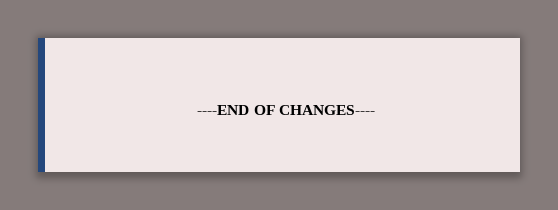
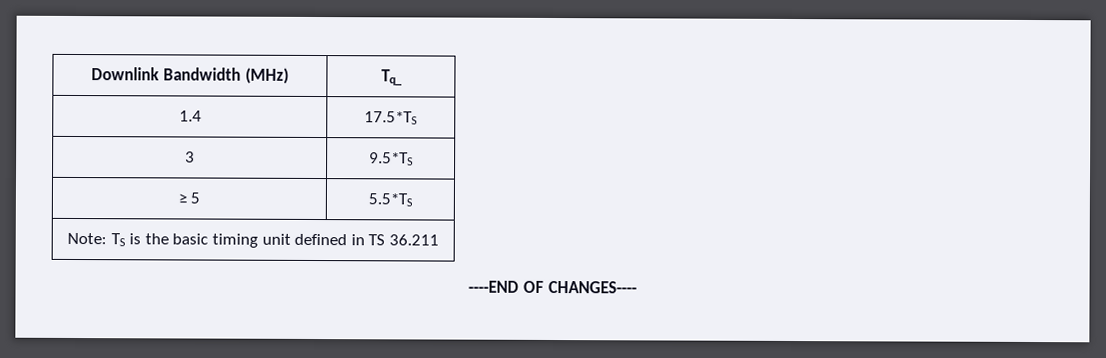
+ Downlink Bandwidth (MHz) | Tq_
+ 1.4 | 17.5*TS
+ 3 | 9.5*TS
+ ≥ 5 | 5.5*TS
+ Note: TS is the basic timing unit defined in TS 36.211

